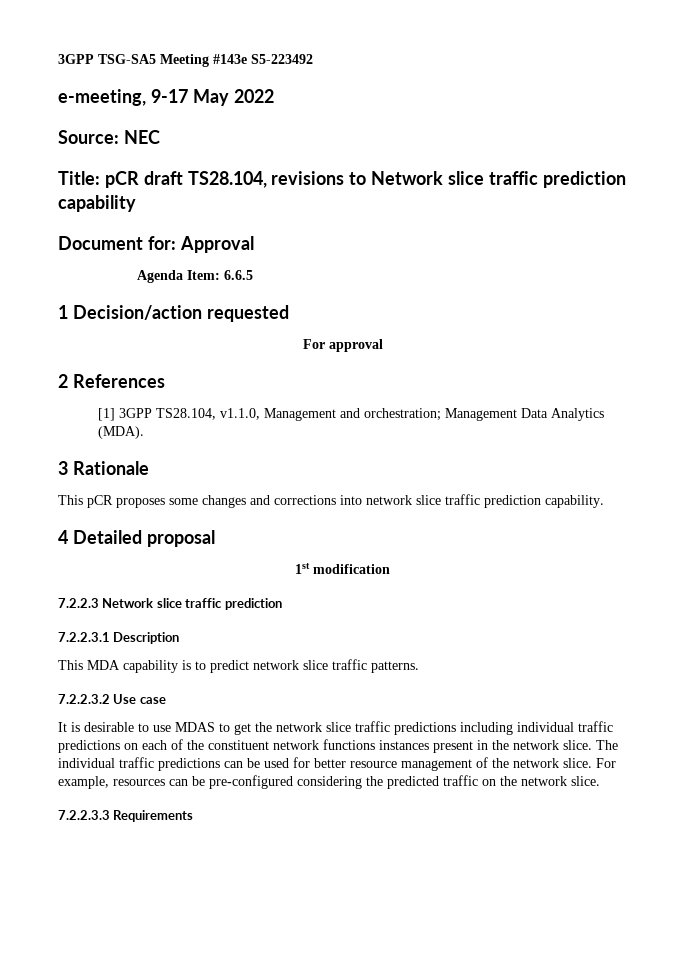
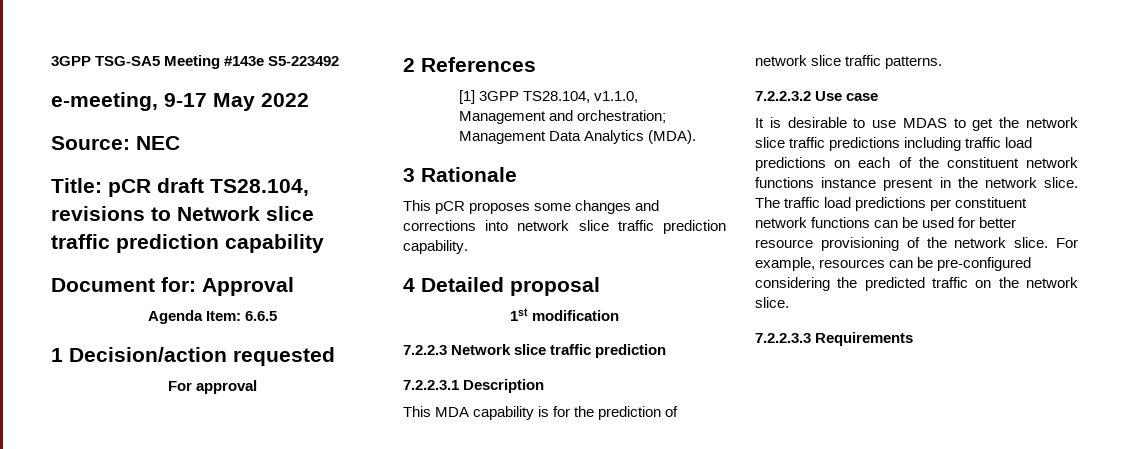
- This MDA capability is to predict network slice traffic patterns.
+ This MDA capability is for the prediction of network slice traffic patterns.
- It is desirable to use MDAS to get the network slice traffic predictions including individual traffic predictions on each of the constituent network functions instances present in the network slice.
+ It is desirable to use MDAS to get the network slice traffic predictions including traffic load predictions on each of the constituent network functions instance present in the network slice.
- The individual traffic predictions can be used for better resource management of the network slice.
+ The traffic load predictions per constituent network functions can be used for better resource provisioning of the network slice.

